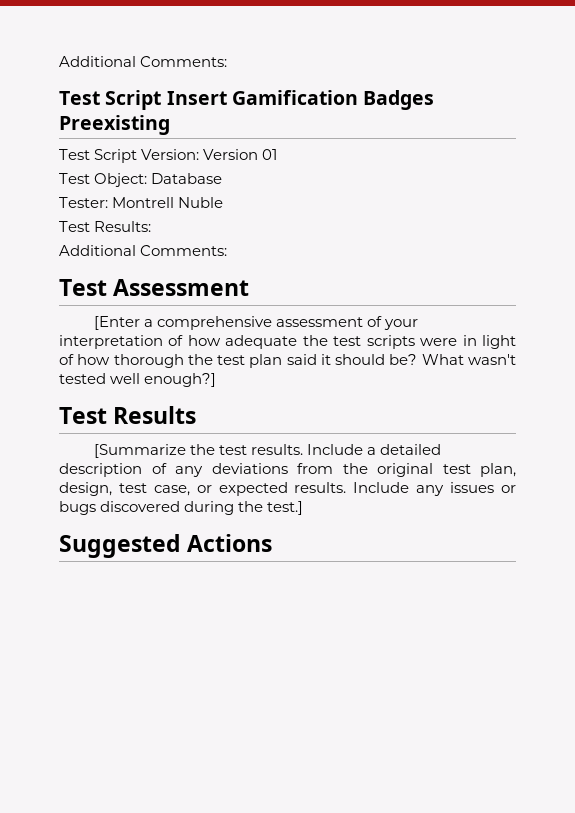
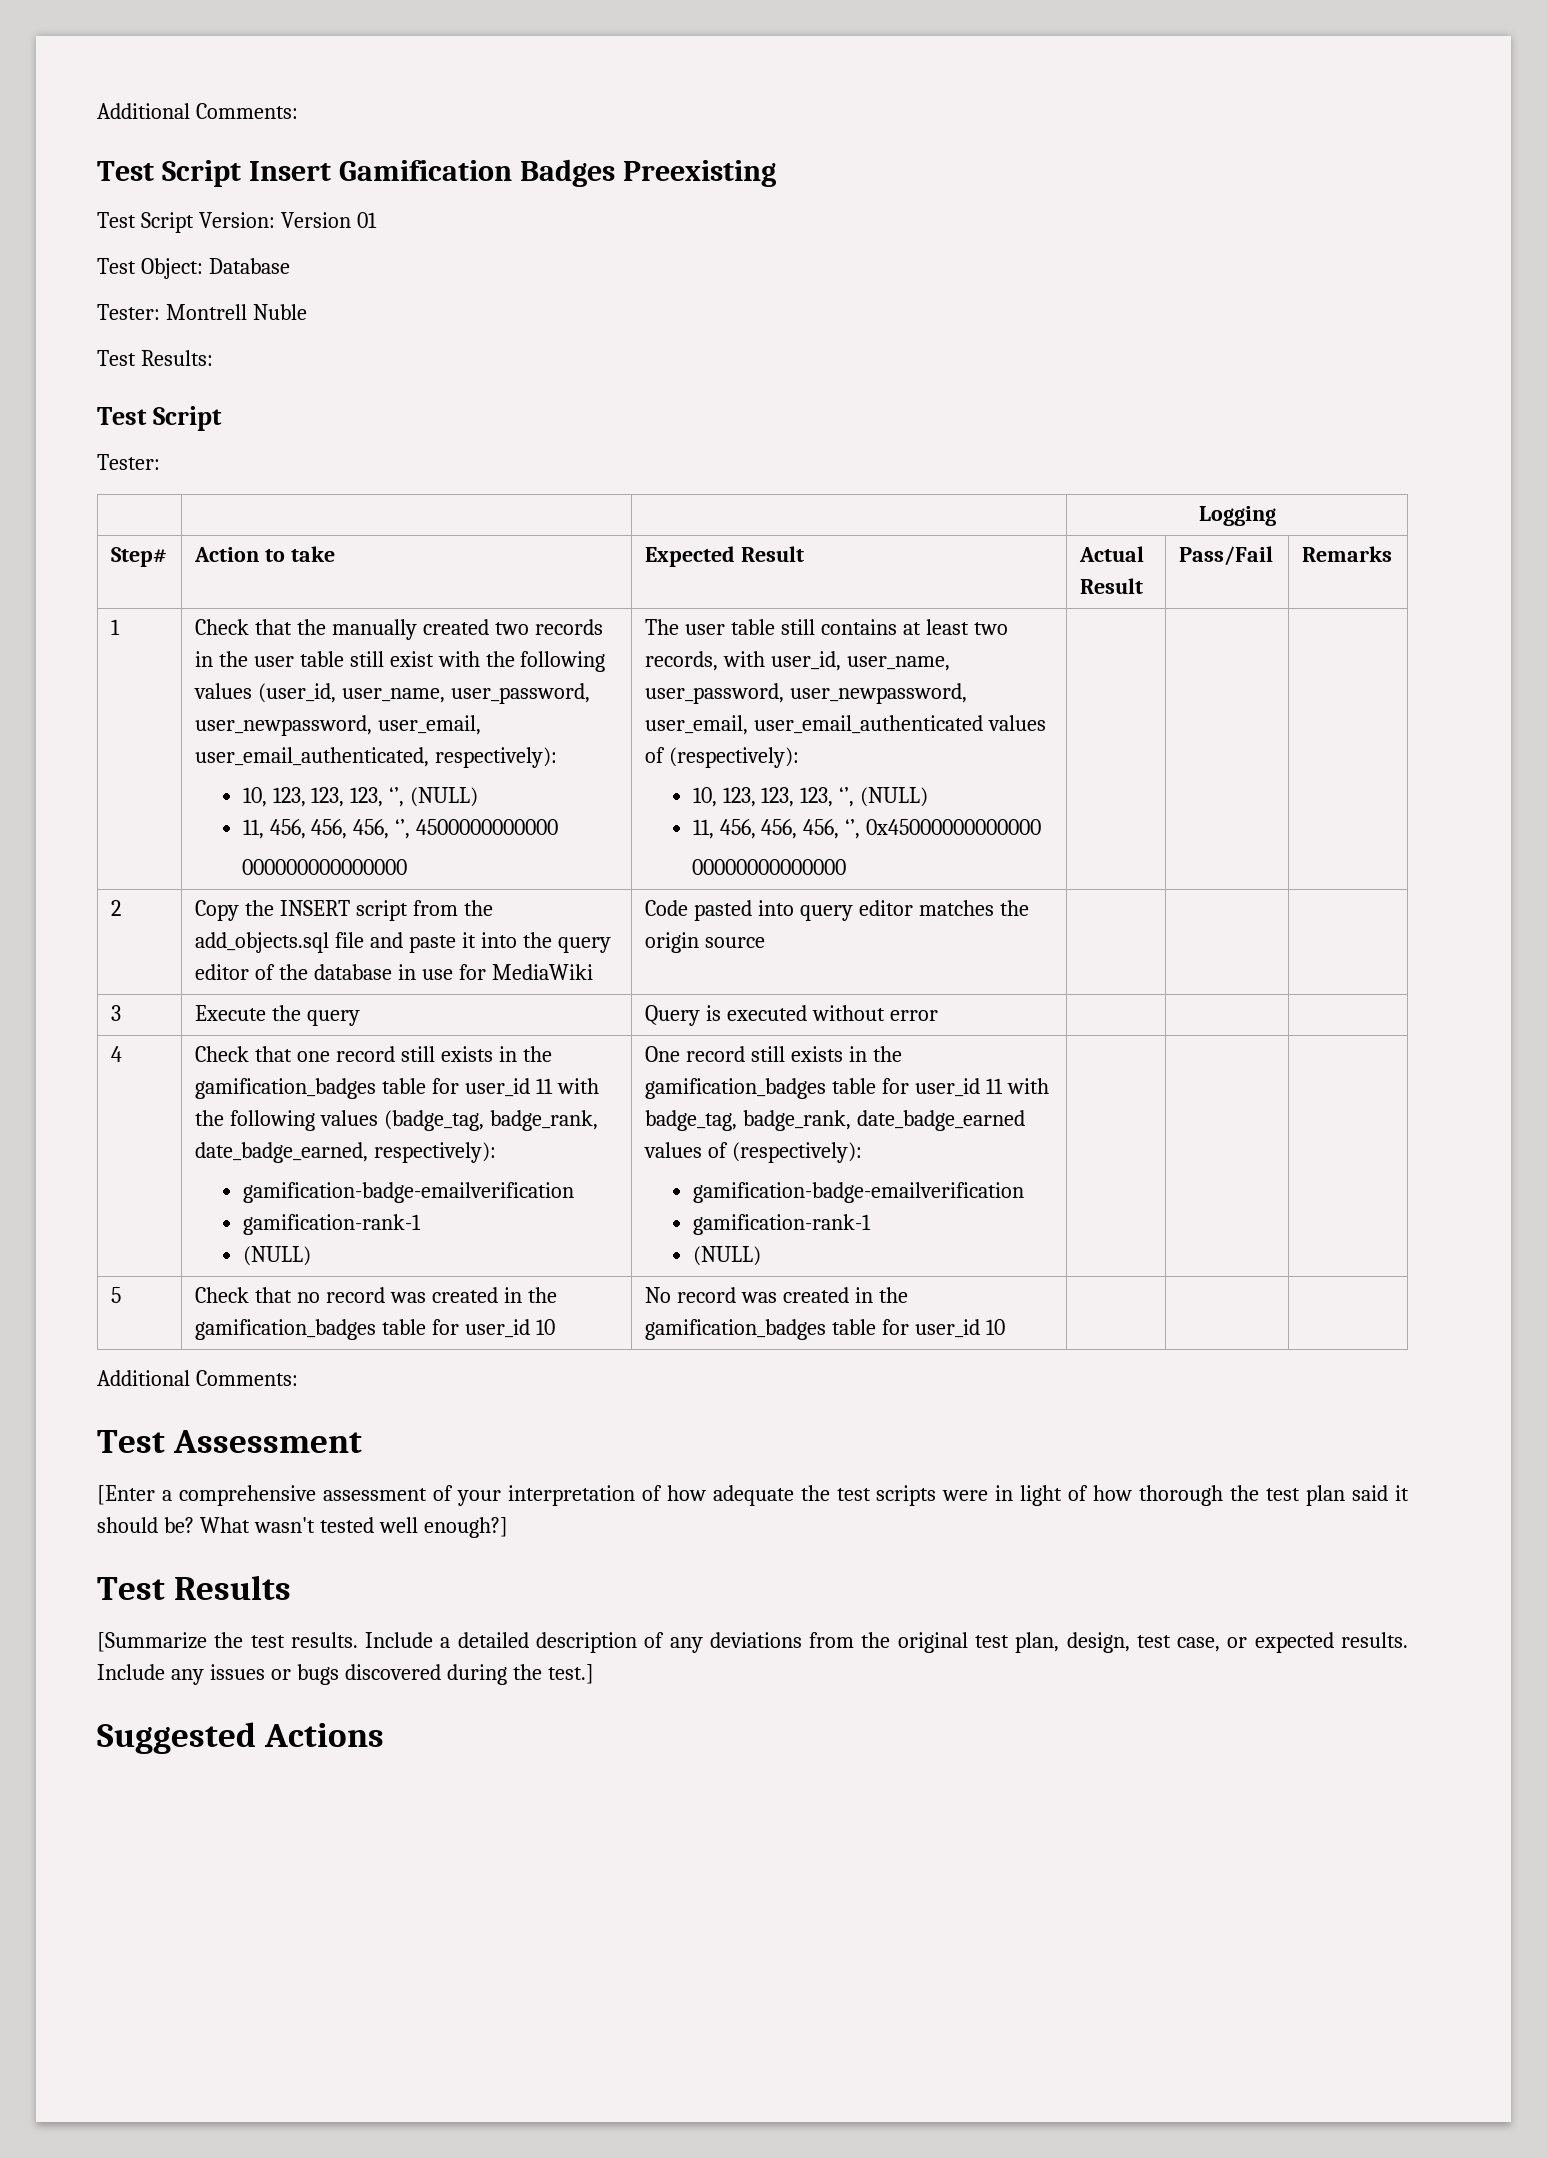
  Test Results:
+ Test Script
+ Tester:
+ | | | Logging
+ Step# | Action to take | Expected Result | Actual Result | Pass/Fail | Remarks
+ 1 | Check that the manually created two records in the user table still exist with the following values (user_id, user_name, user_password, user_newpassword, user_email, user_email_authenticated, respectively):
+ 10, 123, 123, 123, ‘’, (NULL)
+ 11, 456, 456, 456, ‘’, 4500000000000
+ 000000000000000 | The user table still contains at least two records, with user_id, user_name, user_password, user_newpassword, user_email, user_email_authenticated values of (respectively):
+ 10, 123, 123, 123, ‘’, (NULL)
+ 11, 456, 456, 456, ‘’, 0x45000000000000
+ 00000000000000 | | |
+ 2 | Copy the INSERT script from the add_objects.sql file and paste it into the query editor of the database in use for MediaWiki | Code pasted into query editor matches the origin source | | |
+ 3 | Execute the query | Query is executed without error | | |
+ 4 | Check that one record still exists in the gamification_badges table for user_id 11 with the following values (badge_tag, badge_rank, date_badge_earned, respectively):
+ gamification-badge-emailverification
+ gamification-rank-1
+ (NULL) | One record still exists in the gamification_badges table for user_id 11 with badge_tag, badge_rank, date_badge_earned values of (respectively):
+ gamification-badge-emailverification
+ gamification-rank-1
+ (NULL) | | |
+ 5 | Check that no record was created in the gamification_badges table for user_id 10 | No record was created in the gamification_badges table for user_id 10 | | |

